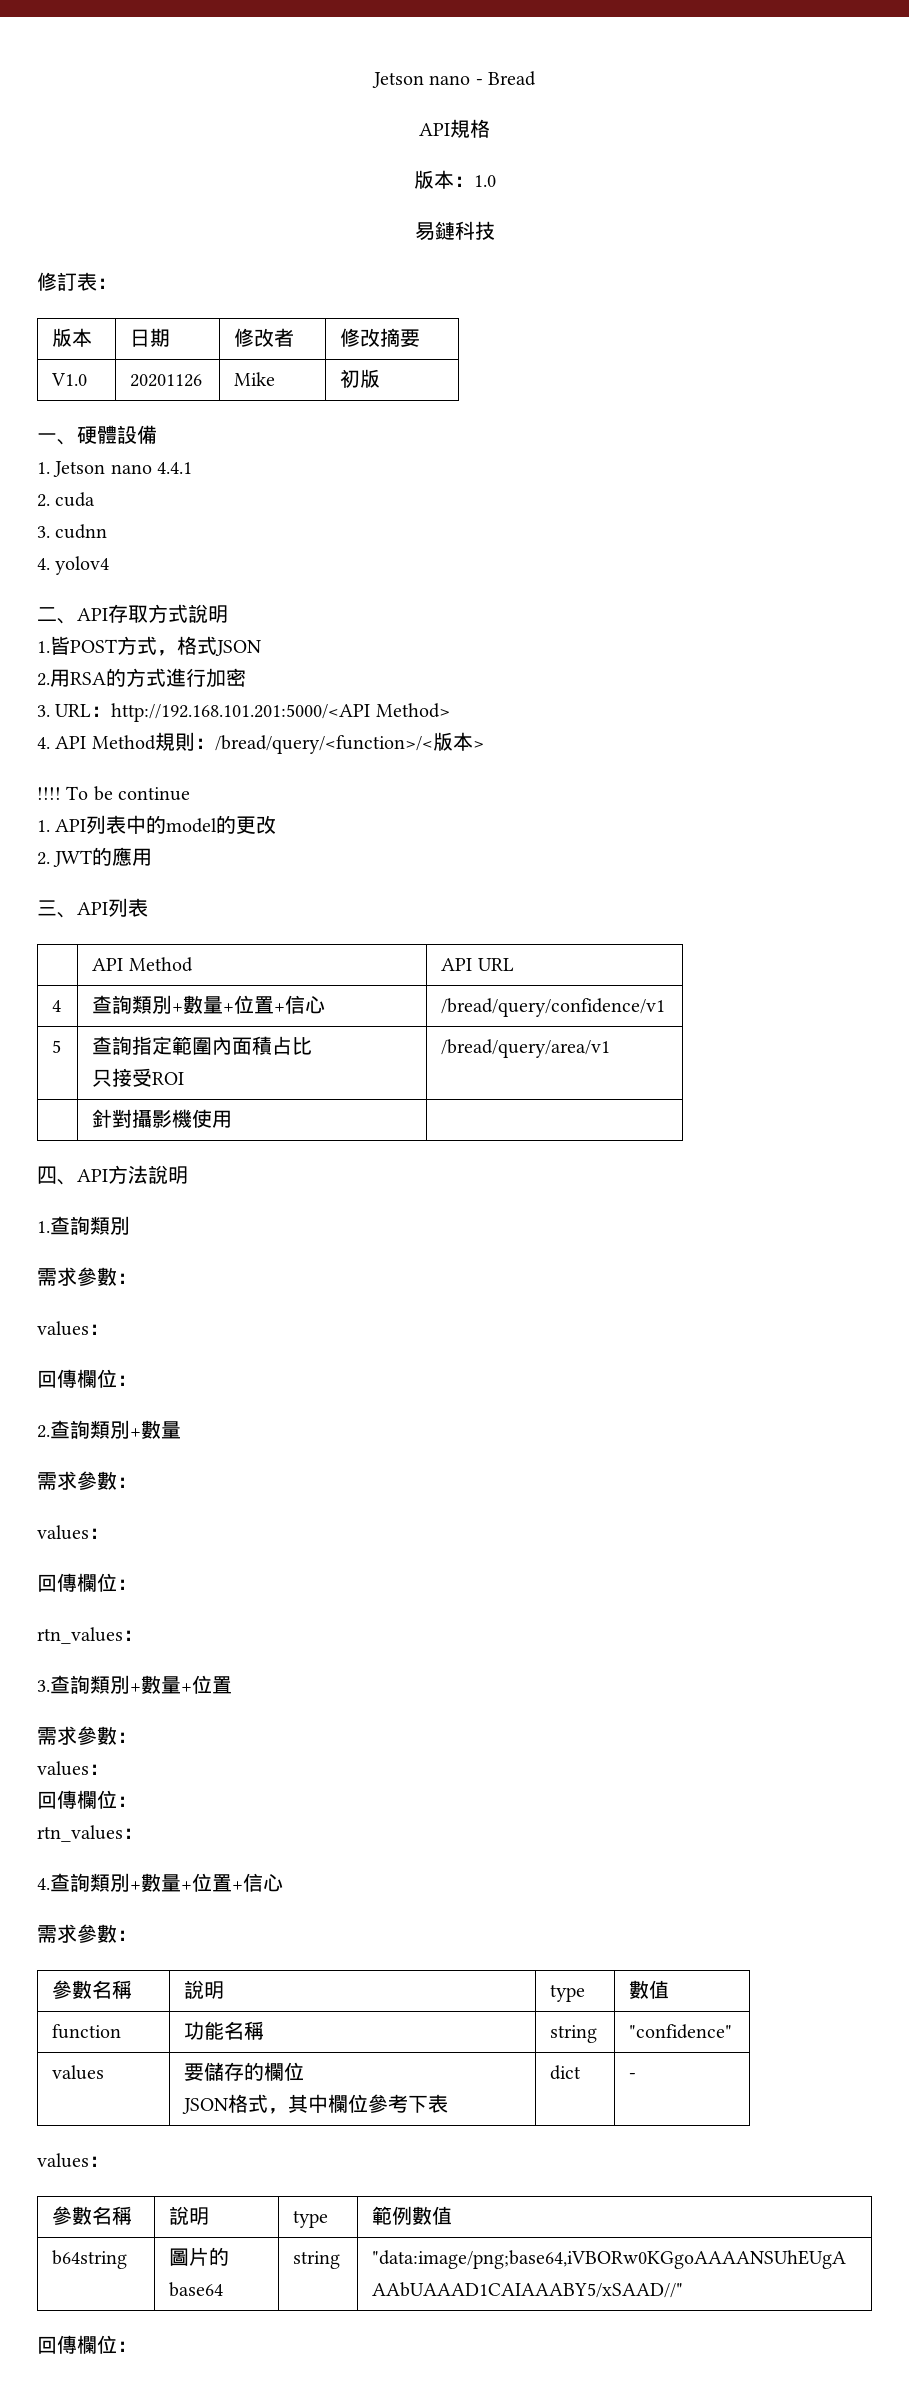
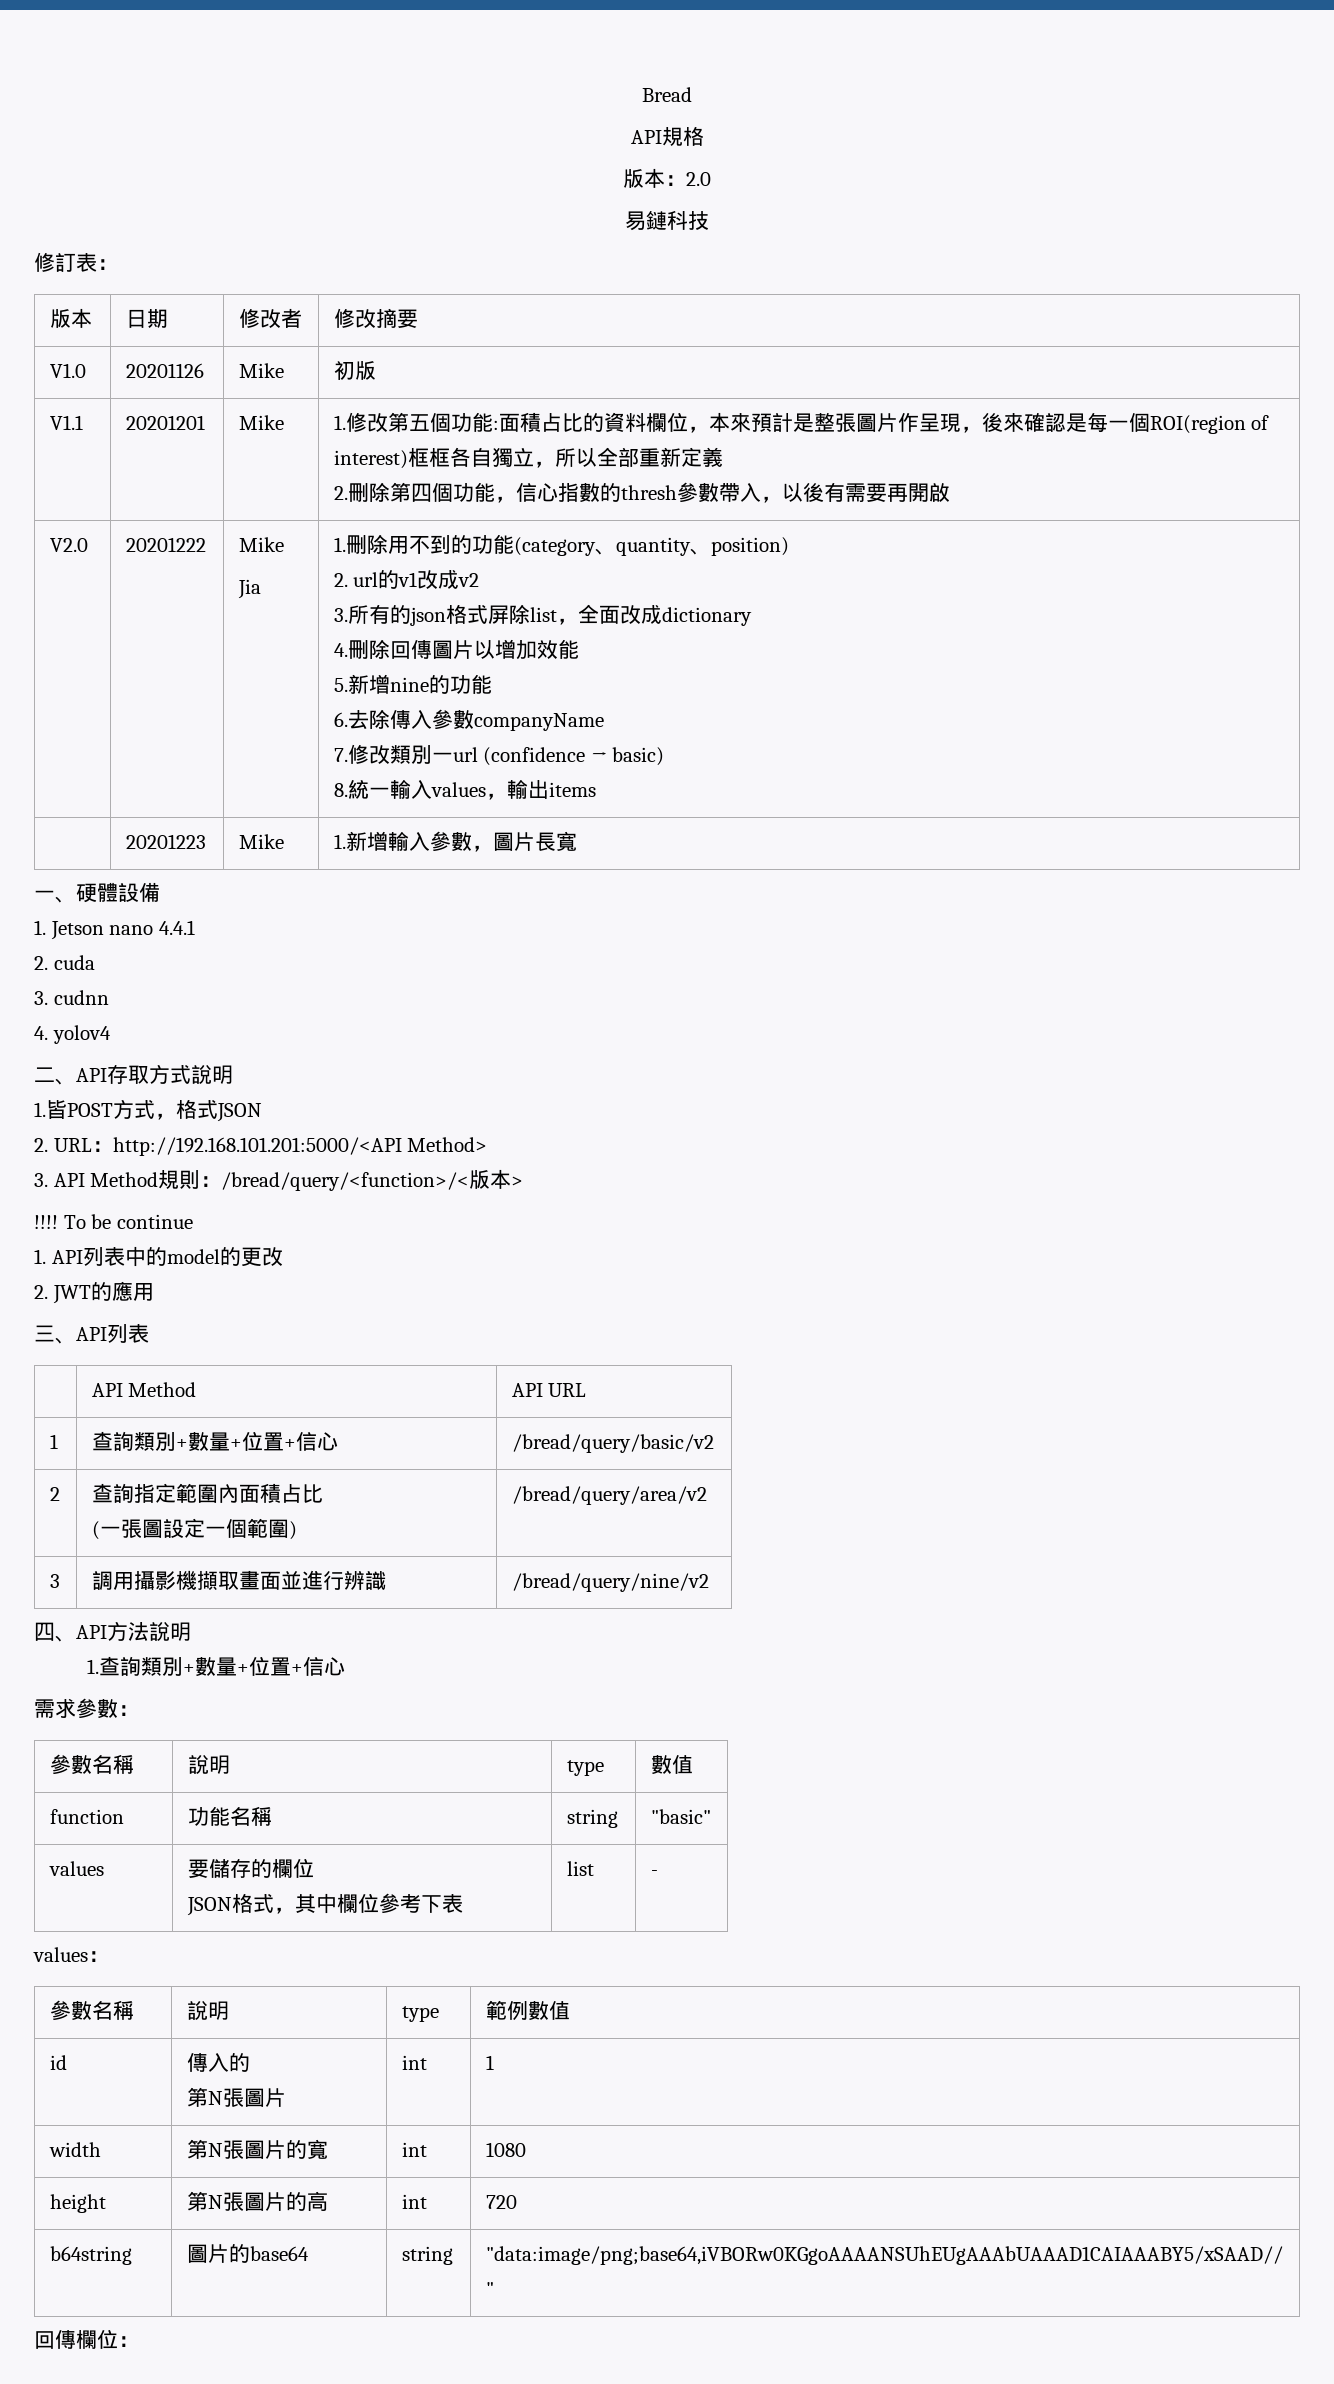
- Jetson nano - Bread
+ Bread
- 版本：1.0
+ 版本：2.0
+ V1.1 | 20201201 | Mike | 1.修改第五個功能:面積占比的資料欄位，本來預計是整張圖片作呈現，後來確認是每一個ROI(region of interest)框框各自獨立，所以全部重新定義
+ 2.刪除第四個功能，信心指數的thresh參數帶入，以後有需要再開啟
+ V2.0 | 20201222 | Mike
+ Jia | 1.刪除用不到的功能(category、quantity、position)
+ 2. url的v1改成v2
+ 3.所有的json格式屏除list，全面改成dictionary
+ 4.刪除回傳圖片以增加效能
+ 5.新增nine的功能
+ 6.去除傳入參數companyName
+ 7.修改類別一url (confidence → basic)
+ 8.統一輸入values，輸出items
+ | 20201223 | Mike | 1.新增輸入參數，圖片長寬
- 2.用RSA的方式進行加密
- 3. URL：http://192.168.101.201:5000/<API Method>
+ 2. URL：http://192.168.101.201:5000/<API Method>
- 4. API Method規則：/bread/query/<function>/<版本>
+ 3. API Method規則：/bread/query/<function>/<版本>
- 4 | 查詢類別+數量+位置+信心 | /bread/query/confidence/v1
- 5 | 查詢指定範圍內面積占比
- 只接受ROI | /bread/query/area/v1
- | 針對攝影機使用 |
+ 1 | 查詢類別+數量+位置+信心 | /bread/query/basic/v2
+ 2 | 查詢指定範圍內面積占比
+ (一張圖設定一個範圍) | /bread/query/area/v2
+ 3 | 調用攝影機擷取畫面並進行辨識 | /bread/query/nine/v2
- 1.查詢類別
- 需求參數：
- values：
- 回傳欄位：
- 2.查詢類別+數量
- 需求參數：
- values：
- 回傳欄位：
- rtn_values：
- 3.查詢類別+數量+位置
- 需求參數：
- values：
- 回傳欄位：
- rtn_values：
- 4.查詢類別+數量+位置+信心
+ 1.查詢類別+數量+位置+信心
- function | 功能名稱 | string | "confidence"
+ function | 功能名稱 | string | "basic"
  values | 要儲存的欄位
- JSON格式，其中欄位參考下表 | dict | -
+ JSON格式，其中欄位參考下表 | list | -
+ id | 傳入的
+ 第N張圖片 | int | 1
+ width | 第N張圖片的寬 | int | 1080
+ height | 第N張圖片的高 | int | 720

